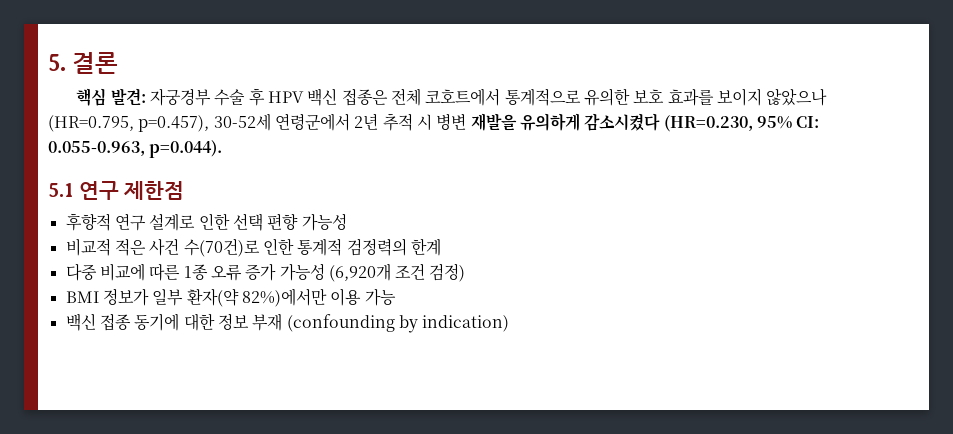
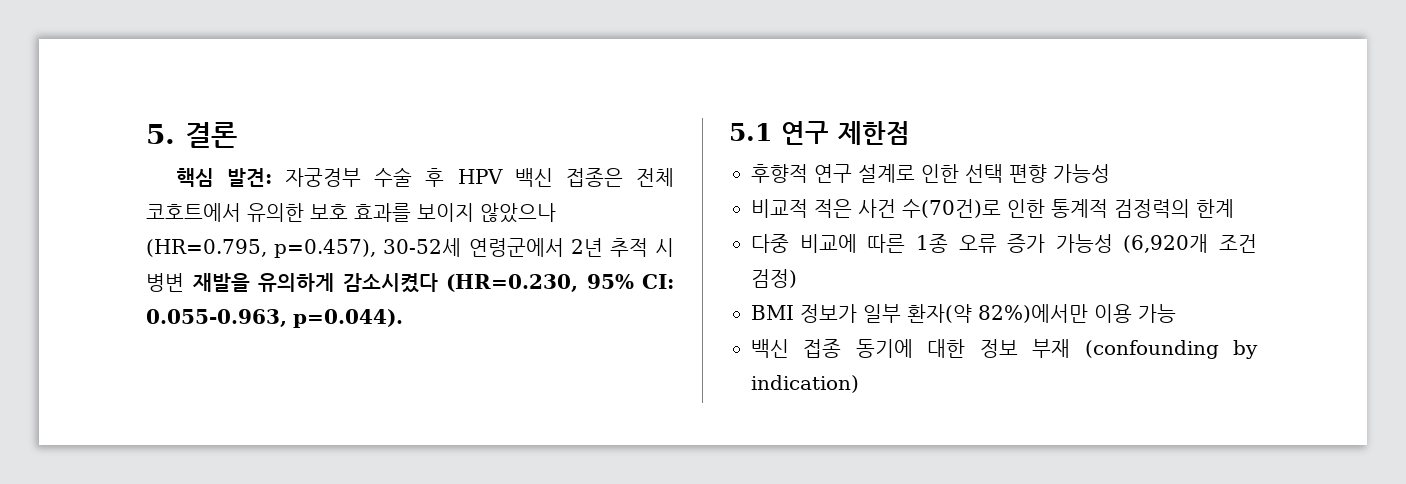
- 핵심 발견: 자궁경부 수술 후 HPV 백신 접종은 전체 코호트에서 통계적으로 유의한 보호 효과를 보이지 않았으나 (HR=0.795, p=0.457), 30-52세 연령군에서 2년 추적 시 병변 재발을 유의하게 감소시켰다 (HR=0.230, 95% CI: 0.055-0.963, p=0.044).
+ 핵심 발견: 자궁경부 수술 후 HPV 백신 접종은 전체 코호트에서 유의한 보호 효과를 보이지 않았으나 (HR=0.795, p=0.457), 30-52세 연령군에서 2년 추적 시 병변 재발을 유의하게 감소시켰다 (HR=0.230, 95% CI: 0.055-0.963, p=0.044).

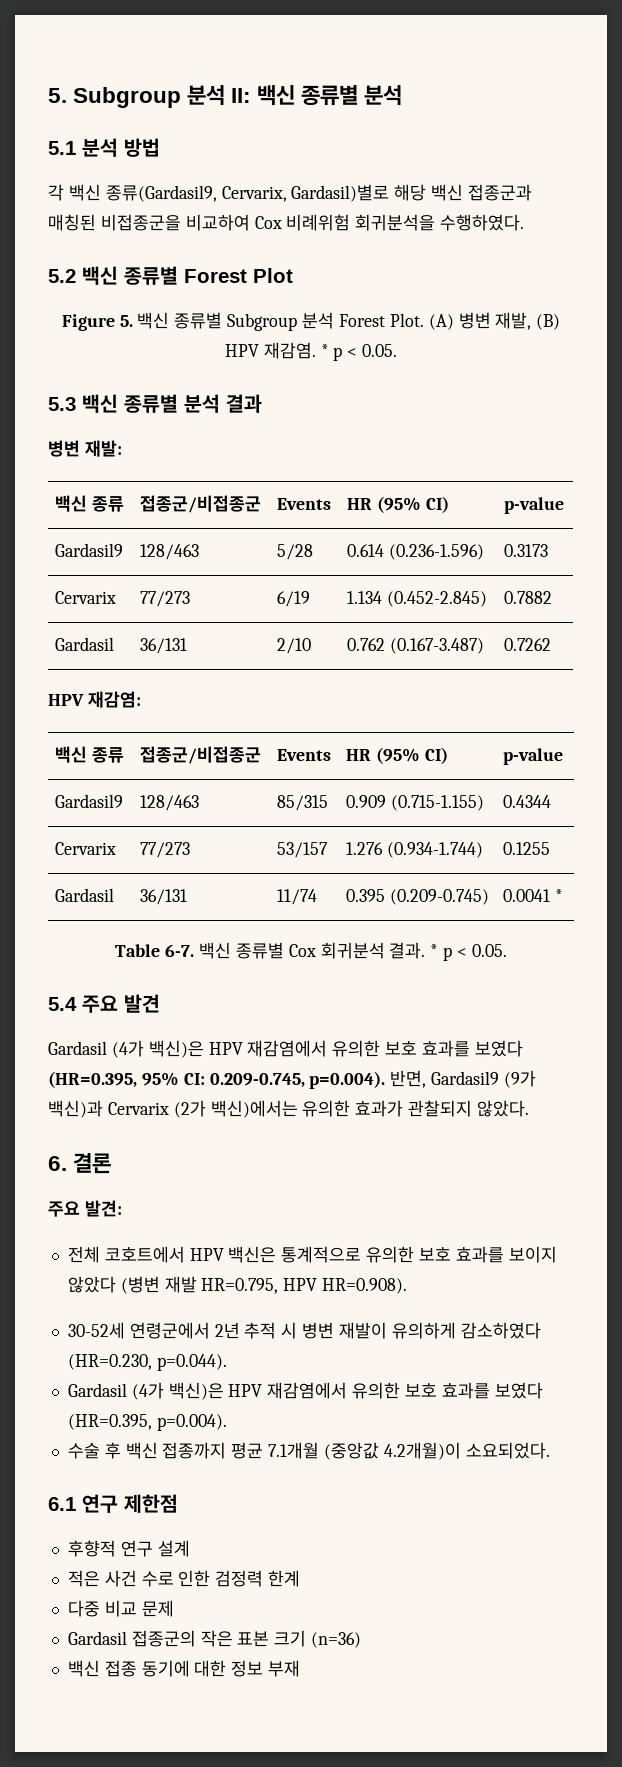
- 5. 결론
+ 5. Subgroup 분석 II: 백신 종류별 분석
+ 5.1 분석 방법
+ 각 백신 종류(Gardasil9, Cervarix, Gardasil)별로 해당 백신 접종군과 매칭된 비접종군을 비교하여 Cox 비례위험 회귀분석을 수행하였다.
+ 5.2 백신 종류별 Forest Plot
+ Figure 5. 백신 종류별 Subgroup 분석 Forest Plot. (A) 병변 재발, (B) HPV 재감염. * p < 0.05.
+ 5.3 백신 종류별 분석 결과
+ 병변 재발:
+ 백신 종류 | 접종군/비접종군 | Events | HR (95% CI) | p-value
+ Gardasil9 | 128/463 | 5/28 | 0.614 (0.236-1.596) | 0.3173
+ Cervarix | 77/273 | 6/19 | 1.134 (0.452-2.845) | 0.7882
+ Gardasil | 36/131 | 2/10 | 0.762 (0.167-3.487) | 0.7262
+ HPV 재감염:
+ 백신 종류 | 접종군/비접종군 | Events | HR (95% CI) | p-value
+ Gardasil9 | 128/463 | 85/315 | 0.909 (0.715-1.155) | 0.4344
+ Cervarix | 77/273 | 53/157 | 1.276 (0.934-1.744) | 0.1255
+ Gardasil | 36/131 | 11/74 | 0.395 (0.209-0.745) | 0.0041 *
+ Table 6-7. 백신 종류별 Cox 회귀분석 결과. * p < 0.05.
+ 5.4 주요 발견
+ Gardasil (4가 백신)은 HPV 재감염에서 유의한 보호 효과를 보였다 (HR=0.395, 95% CI: 0.209-0.745, p=0.004). 반면, Gardasil9 (9가 백신)과 Cervarix (2가 백신)에서는 유의한 효과가 관찰되지 않았다.
+ 6. 결론
- 핵심 발견: 자궁경부 수술 후 HPV 백신 접종은 전체 코호트에서 유의한 보호 효과를 보이지 않았으나 (HR=0.795, p=0.457), 30-52세 연령군에서 2년 추적 시 병변 재발을 유의하게 감소시켰다 (HR=0.230, 95% CI: 0.055-0.963, p=0.044).
- 5.1 연구 제한점
- 후향적 연구 설계로 인한 선택 편향 가능성
- 비교적 적은 사건 수(70건)로 인한 통계적 검정력의 한계
- 다중 비교에 따른 1종 오류 증가 가능성 (6,920개 조건 검정)
- BMI 정보가 일부 환자(약 82%)에서만 이용 가능
+ 주요 발견:
+ 전체 코호트에서 HPV 백신은 통계적으로 유의한 보호 효과를 보이지 않았다 (병변 재발 HR=0.795, HPV HR=0.908).
+ 30-52세 연령군에서 2년 추적 시 병변 재발이 유의하게 감소하였다 (HR=0.230, p=0.044).
+ Gardasil (4가 백신)은 HPV 재감염에서 유의한 보호 효과를 보였다 (HR=0.395, p=0.004).
+ 수술 후 백신 접종까지 평균 7.1개월 (중앙값 4.2개월)이 소요되었다.
+ 6.1 연구 제한점
+ 후향적 연구 설계
+ 적은 사건 수로 인한 검정력 한계
+ 다중 비교 문제
+ Gardasil 접종군의 작은 표본 크기 (n=36)
- 백신 접종 동기에 대한 정보 부재 (confounding by indication)
+ 백신 접종 동기에 대한 정보 부재

